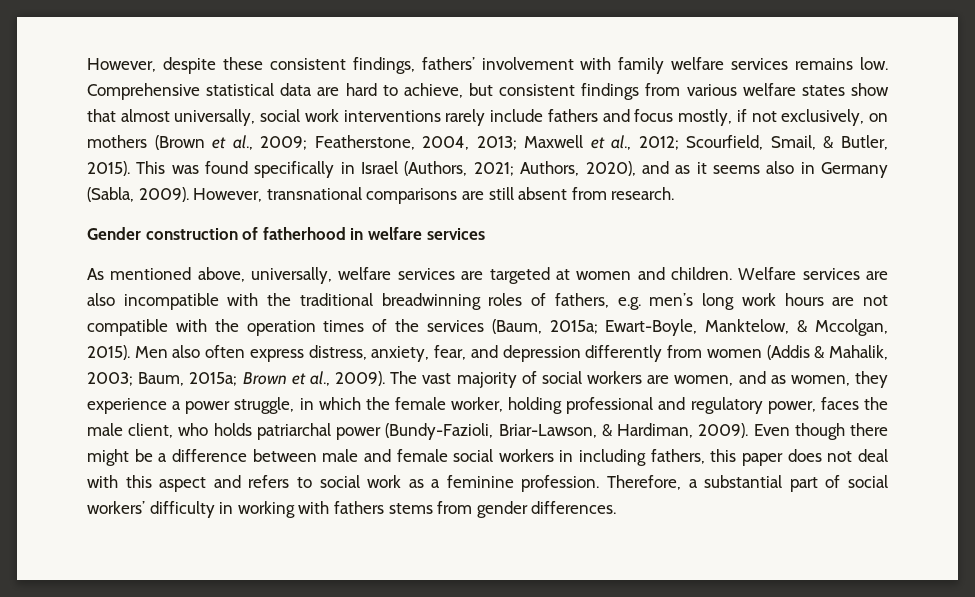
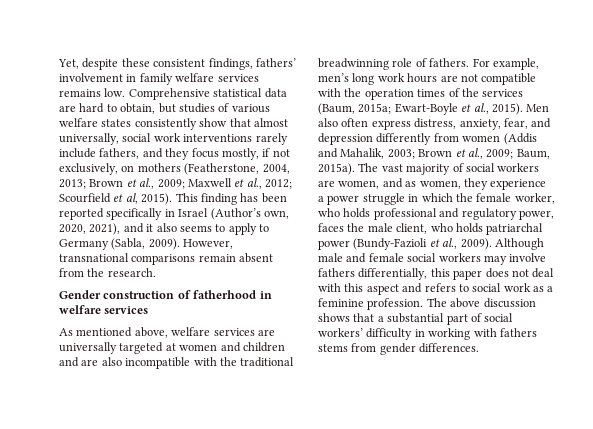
- However, despite these consistent findings, fathers’ involvement with family welfare services remains low.
+ Yet, despite these consistent findings, fathers’ involvement in family welfare services remains low.
- Comprehensive statistical data are hard to achieve, but consistent findings from various welfare states show that almost universally, social work interventions rarely include fathers and focus mostly, if not exclusively, on mothers (Brown et al., 2009; Featherstone, 2004, 2013; Maxwell et al., 2012; Scourfield, Smail, & Butler, 2015). This was found specifically in Israel (Authors, 2021; Authors, 2020), and as it seems also in Germany (Sabla, 2009).
+ Comprehensive statistical data are hard to obtain, but studies of various welfare states consistently show that almost universally, social work interventions rarely include fathers, and they focus mostly, if not exclusively, on mothers (Featherstone, 2004, 2013; Brown et al., 2009; Maxwell et al., 2012; Scourfield et al, 2015). This finding has been reported specifically in Israel (Author’s own, 2020, 2021), and it also seems to apply to Germany (Sabla, 2009).
- However, transnational comparisons are still absent from research.
+ However, transnational comparisons remain absent from the research.
- As mentioned above, universally, welfare services are targeted at women and children. Welfare services are also incompatible with the traditional breadwinning roles of fathers, e.g. men’s long work hours are not compatible with the operation times of the services (Baum, 2015a; Ewart-Boyle, Manktelow, & Mccolgan, 2015).
+ As mentioned above, welfare services are universally targeted at women and children and are also incompatible with the traditional breadwinning role of fathers. For example, men’s long work hours are not compatible with the operation times of the services (Baum, 2015a; Ewart-Boyle et al., 2015).
- Men also often express distress, anxiety, fear, and depression differently from women (Addis & Mahalik, 2003; Baum, 2015a; Brown et al., 2009).
+ Men also often express distress, anxiety, fear, and depression differently from women (Addis and Mahalik, 2003; Brown et al., 2009; Baum, 2015a).
- The vast majority of social workers are women, and as women, they experience a power struggle, in which the female worker, holding professional and regulatory power, faces the male client, who holds patriarchal power (Bundy-Fazioli, Briar-Lawson, & Hardiman, 2009). Even though there might be a difference between male and female social workers in including fathers, this paper does not deal with this aspect and refers to social work as a feminine profession.
+ The vast majority of social workers are women, and as women, they experience a power struggle in which the female worker, who holds professional and regulatory power, faces the male client, who holds patriarchal power (Bundy-Fazioli et al., 2009). Although male and female social workers may involve fathers differentially, this paper does not deal with this aspect and refers to social work as a feminine profession.
- Therefore, a substantial part of social workers’ difficulty in working with fathers stems from gender differences.
+ The above discussion shows that a substantial part of social workers’ difficulty in working with fathers stems from gender differences.

